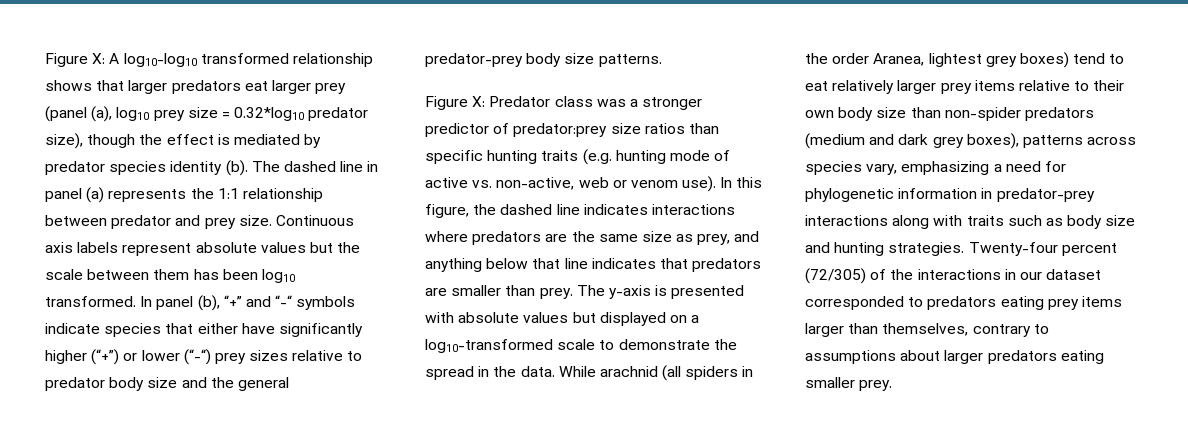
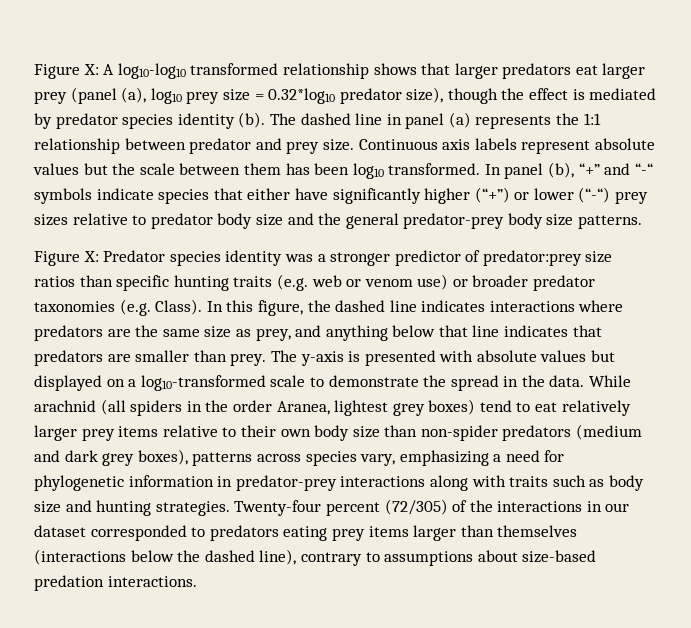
- Figure X: Predator class was a stronger predictor of predator:prey size ratios than specific hunting traits (e.g. hunting mode of active vs. non-active, web or venom use).
+ Figure X: Predator species identity was a stronger predictor of predator:prey size ratios than specific hunting traits (e.g. web or venom use) or broader predator taxonomies (e.g. Class).
- Twenty-four percent (72/305) of the interactions in our dataset corresponded to predators eating prey items larger than themselves, contrary to assumptions about larger predators eating smaller prey.
+ Twenty-four percent (72/305) of the interactions in our dataset corresponded to predators eating prey items larger than themselves (interactions below the dashed line), contrary to assumptions about size-based predation interactions.

